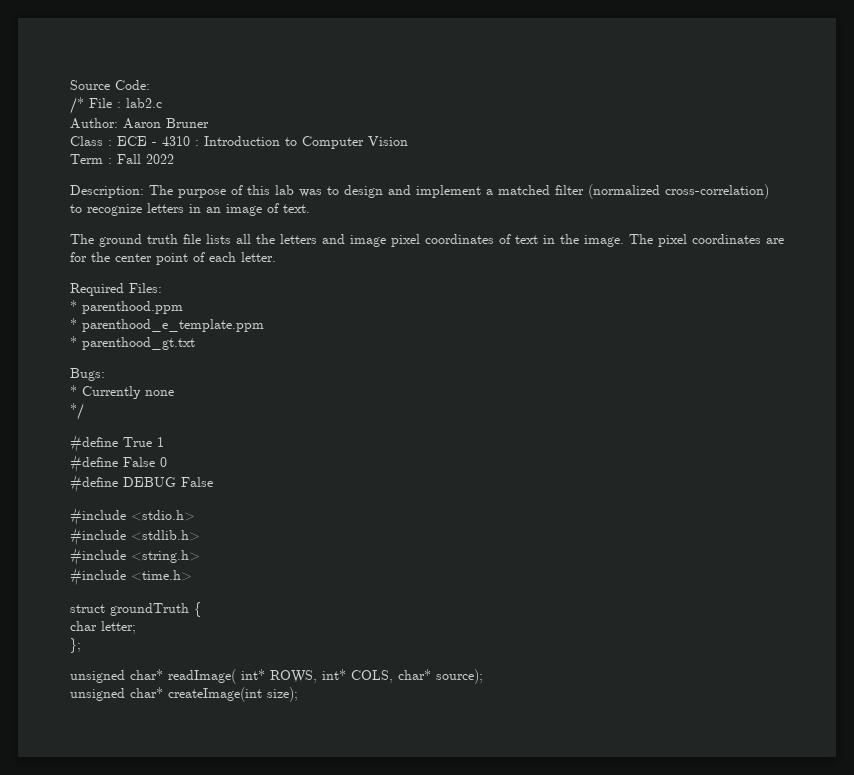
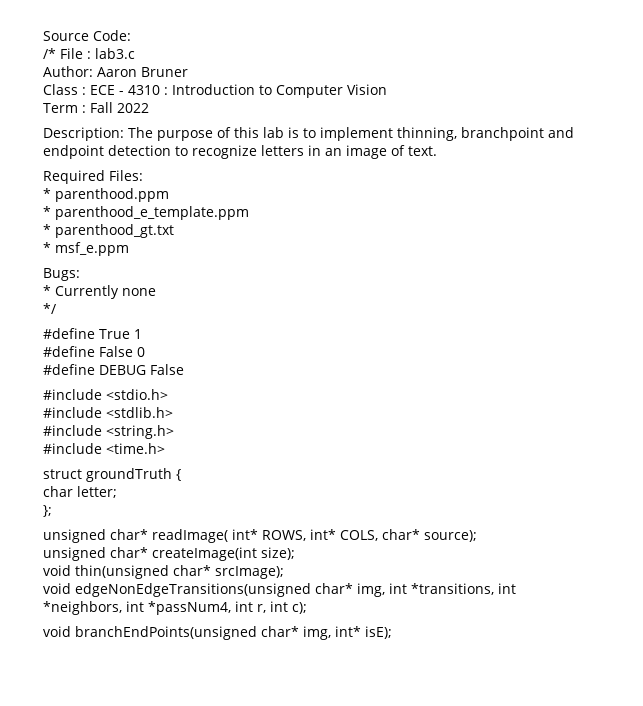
- /* File : lab2.c
+ /* File : lab3.c
- Description: The purpose of this lab was to design and implement a matched filter (normalized cross-correlation) to recognize letters in an image of text.
+ Description: The purpose of this lab is to implement thinning, branchpoint and endpoint detection to recognize letters in an image of text.
- The ground truth file lists all the letters and image pixel coordinates of text in the image. The pixel coordinates are for the center point of each letter.
+ * msf_e.ppm
+ void thin(unsigned char* srcImage);
+ void edgeNonEdgeTransitions(unsigned char* img, int *transitions, int *neighbors, int *passNum4, int r, int c);
+ void branchEndPoints(unsigned char* img, int* isE);

